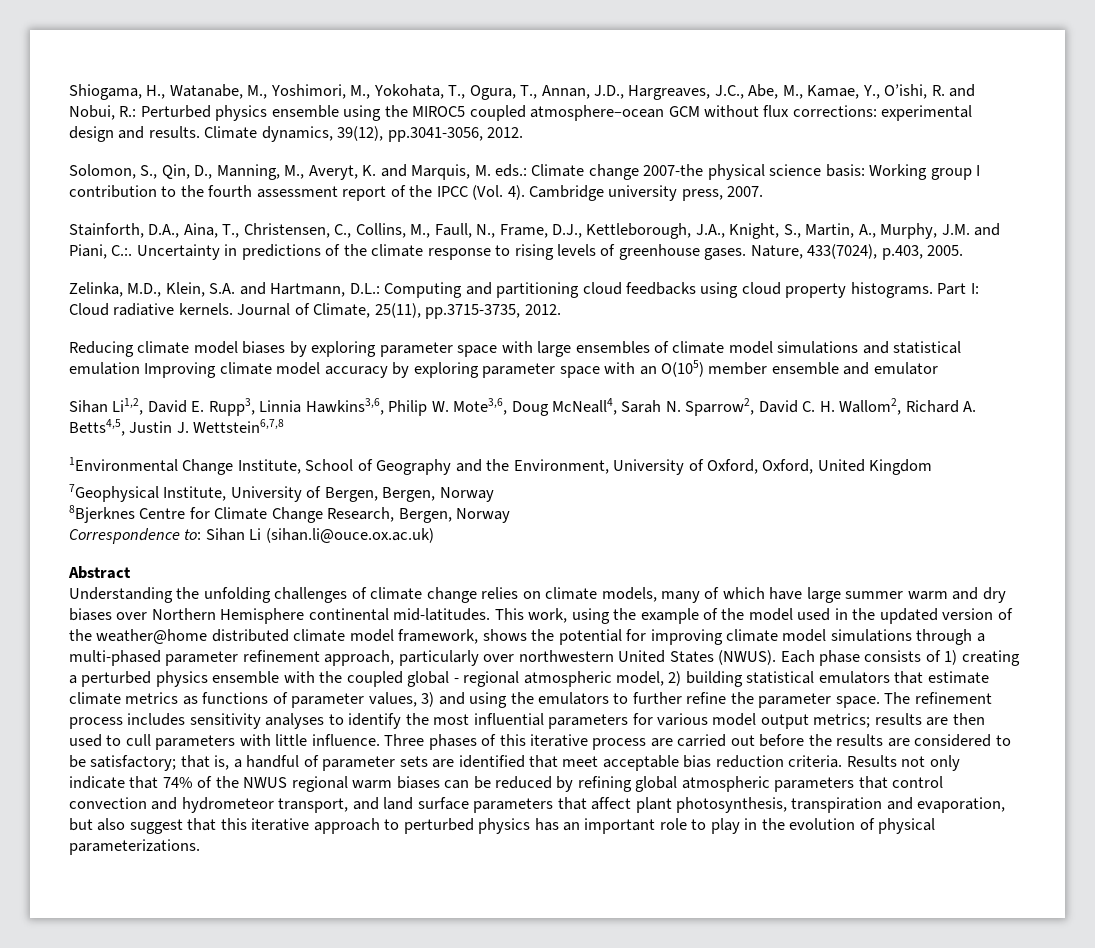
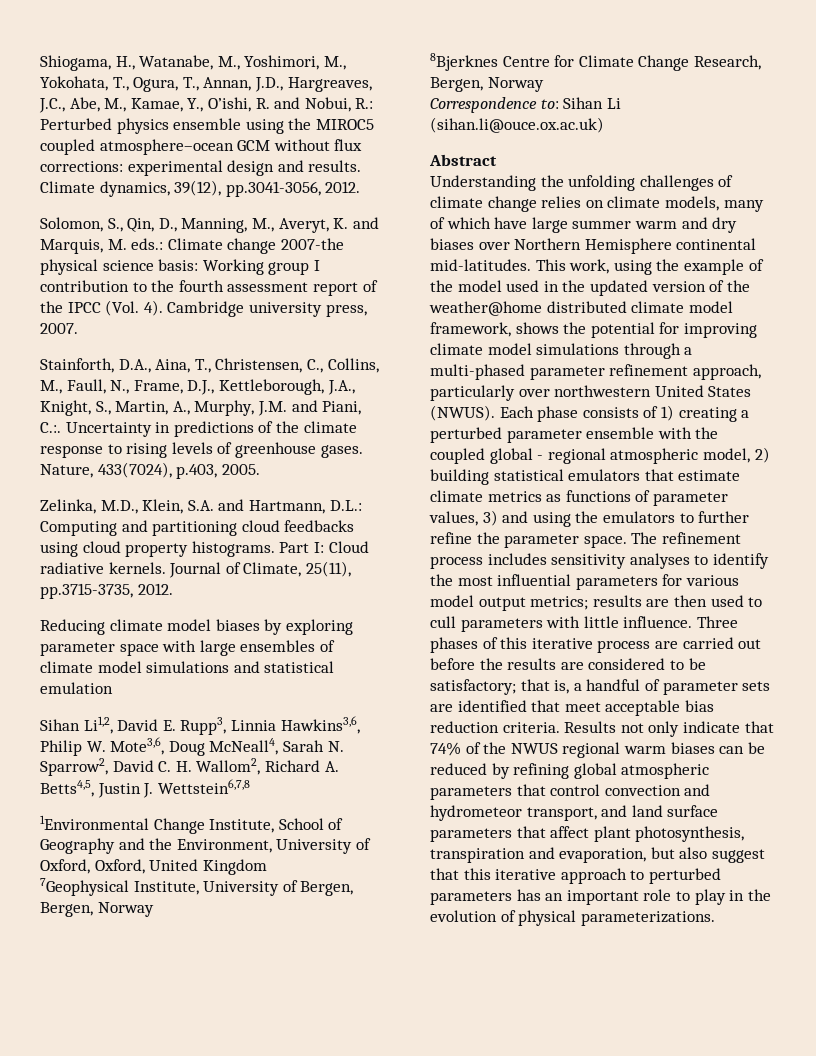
- Reducing climate model biases by exploring parameter space with large ensembles of climate model simulations and statistical emulation Improving climate model accuracy by exploring parameter space with an O(105) member ensemble and emulator
+ Reducing climate model biases by exploring parameter space with large ensembles of climate model simulations and statistical emulation
- Each phase consists of 1) creating a perturbed physics ensemble with the coupled global - regional atmospheric model, 2) building statistical emulators that estimate climate metrics as functions of parameter values, 3) and using the emulators to further refine the parameter space.
+ Each phase consists of 1) creating a perturbed parameter ensemble with the coupled global - regional atmospheric model, 2) building statistical emulators that estimate climate metrics as functions of parameter values, 3) and using the emulators to further refine the parameter space.
- Results not only indicate that 74% of the NWUS regional warm biases can be reduced by refining global atmospheric parameters that control convection and hydrometeor transport, and land surface parameters that affect plant photosynthesis, transpiration and evaporation, but also suggest that this iterative approach to perturbed physics has an important role to play in the evolution of physical parameterizations.
+ Results not only indicate that 74% of the NWUS regional warm biases can be reduced by refining global atmospheric parameters that control convection and hydrometeor transport, and land surface parameters that affect plant photosynthesis, transpiration and evaporation, but also suggest that this iterative approach to perturbed parameters has an important role to play in the evolution of physical parameterizations.

